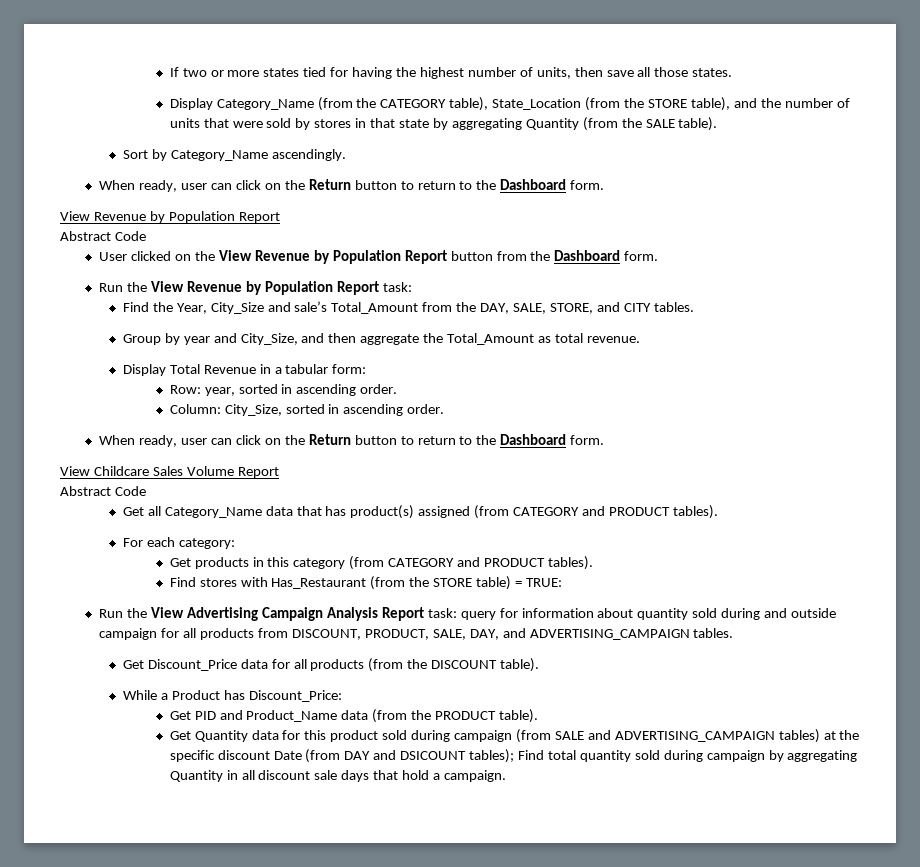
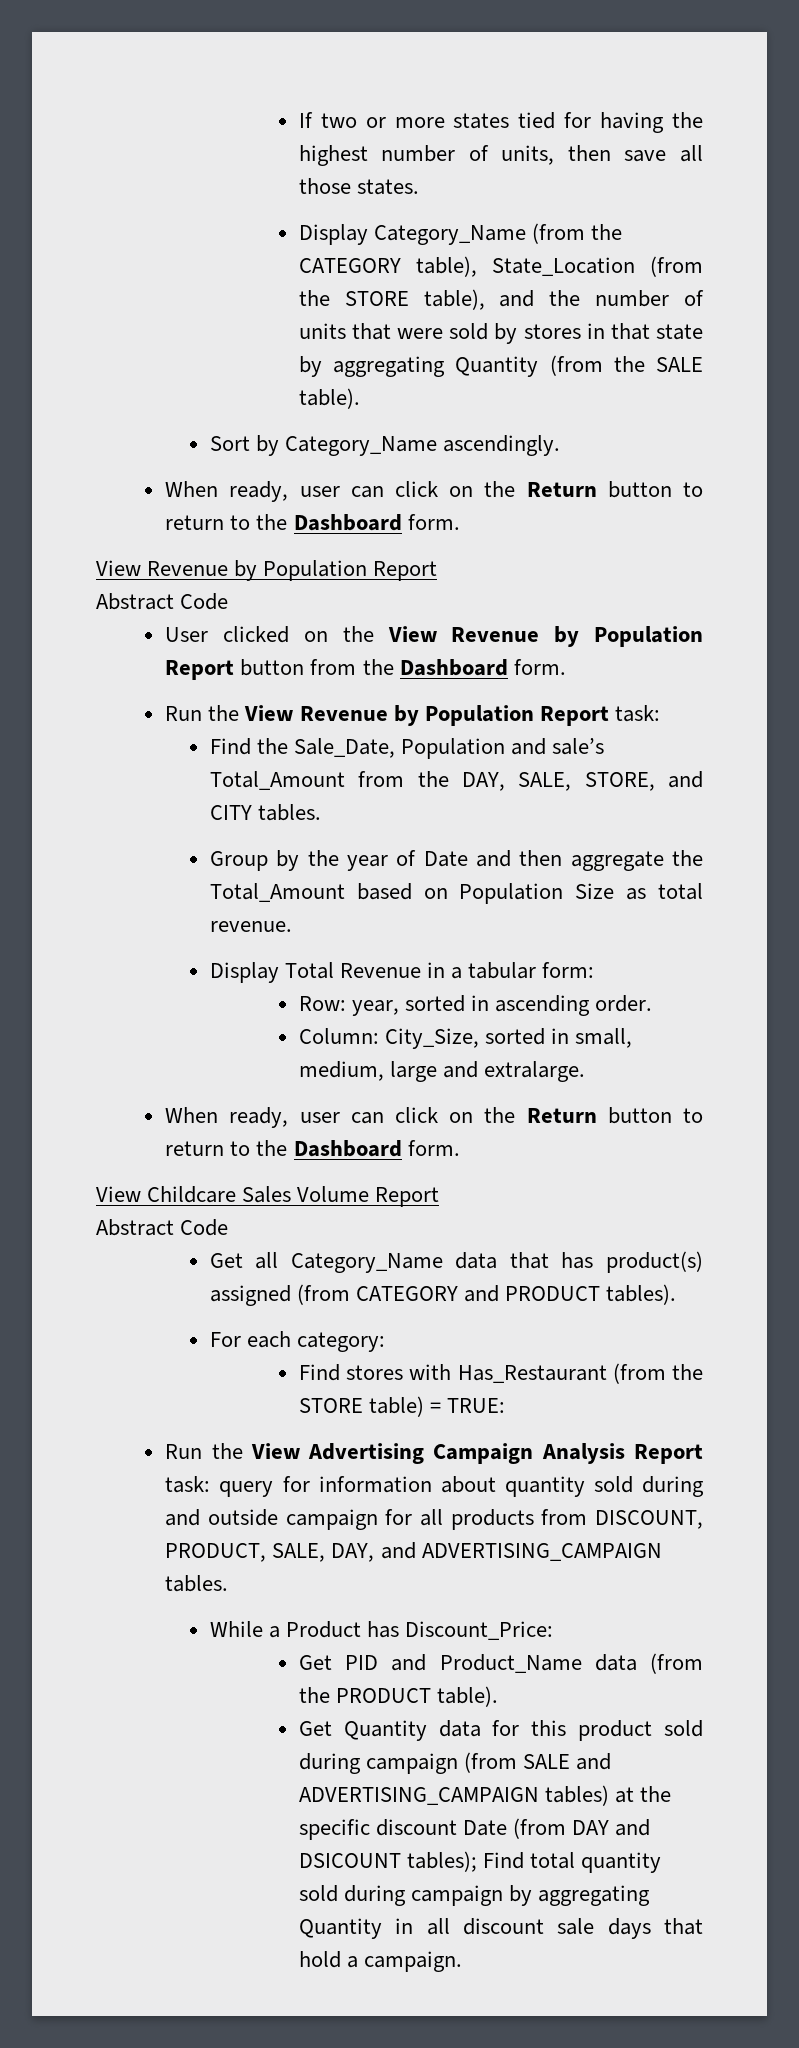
- Find the Year, City_Size and sale’s Total_Amount from the DAY, SALE, STORE, and CITY tables.
+ Find the Sale_Date, Population and sale’s Total_Amount from the DAY, SALE, STORE, and CITY tables.
- Group by year and City_Size, and then aggregate the Total_Amount as total revenue.
+ Group by the year of Date and then aggregate the Total_Amount based on Population Size as total revenue.
- Column: City_Size, sorted in ascending order.
+ Column: City_Size, sorted in small, medium, large and extralarge.
- Get products in this category (from CATEGORY and PRODUCT tables).
- Get Discount_Price data for all products (from the DISCOUNT table).

